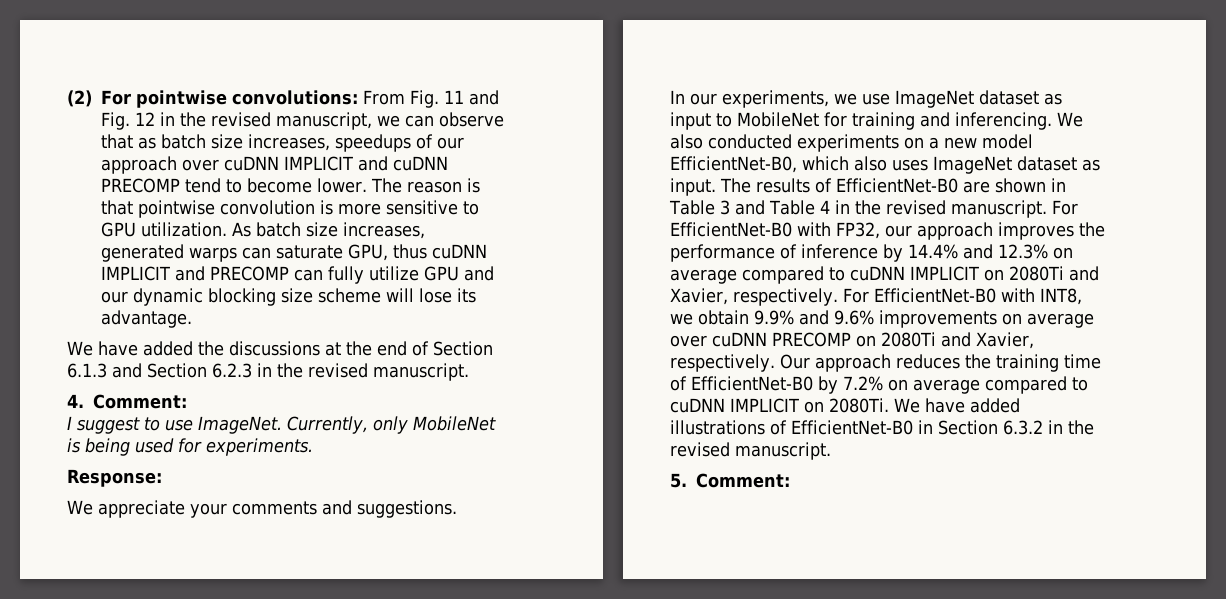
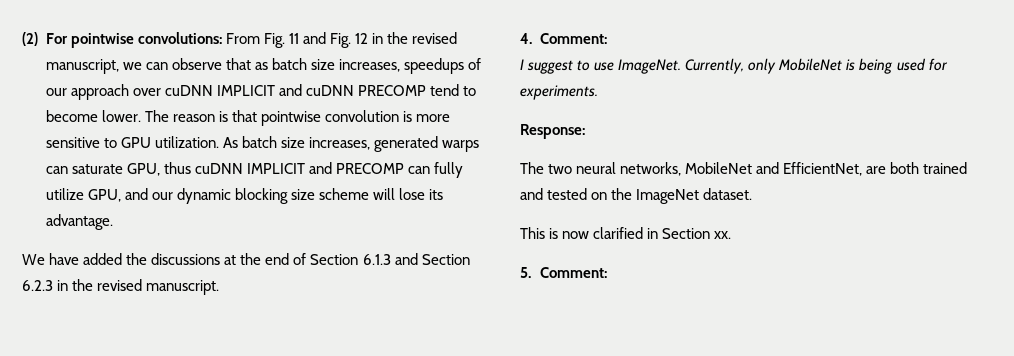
- As batch size increases, generated warps can saturate GPU, thus cuDNN IMPLICIT and PRECOMP can fully utilize GPU and our dynamic blocking size scheme will lose its advantage.
+ As batch size increases, generated warps can saturate GPU, thus cuDNN IMPLICIT and PRECOMP can fully utilize GPU, and our dynamic blocking size scheme will lose its advantage.
- We appreciate your comments and suggestions.
- In our experiments, we use ImageNet dataset as input to MobileNet for training and inferencing. We also conducted experiments on a new model EfficientNet-B0, which also uses ImageNet dataset as input. The results of EfficientNet-B0 are shown in Table 3 and Table 4 in the revised manuscript. For EfficientNet-B0 with FP32, our approach improves the performance of inference by 14.4% and 12.3% on average compared to cuDNN IMPLICIT on 2080Ti and Xavier, respectively. For EfficientNet-B0 with INT8, we obtain 9.9% and 9.6% improvements on average over cuDNN PRECOMP on 2080Ti and Xavier, respectively. Our approach reduces the training time of EfficientNet-B0 by 7.2% on average compared to cuDNN IMPLICIT on 2080Ti. We have added illustrations of EfficientNet-B0 in Section 6.3.2 in the revised manuscript.
+ The two neural networks, MobileNet and EfficientNet, are both trained and tested on the ImageNet dataset.
+ This is now clarified in Section xx.

